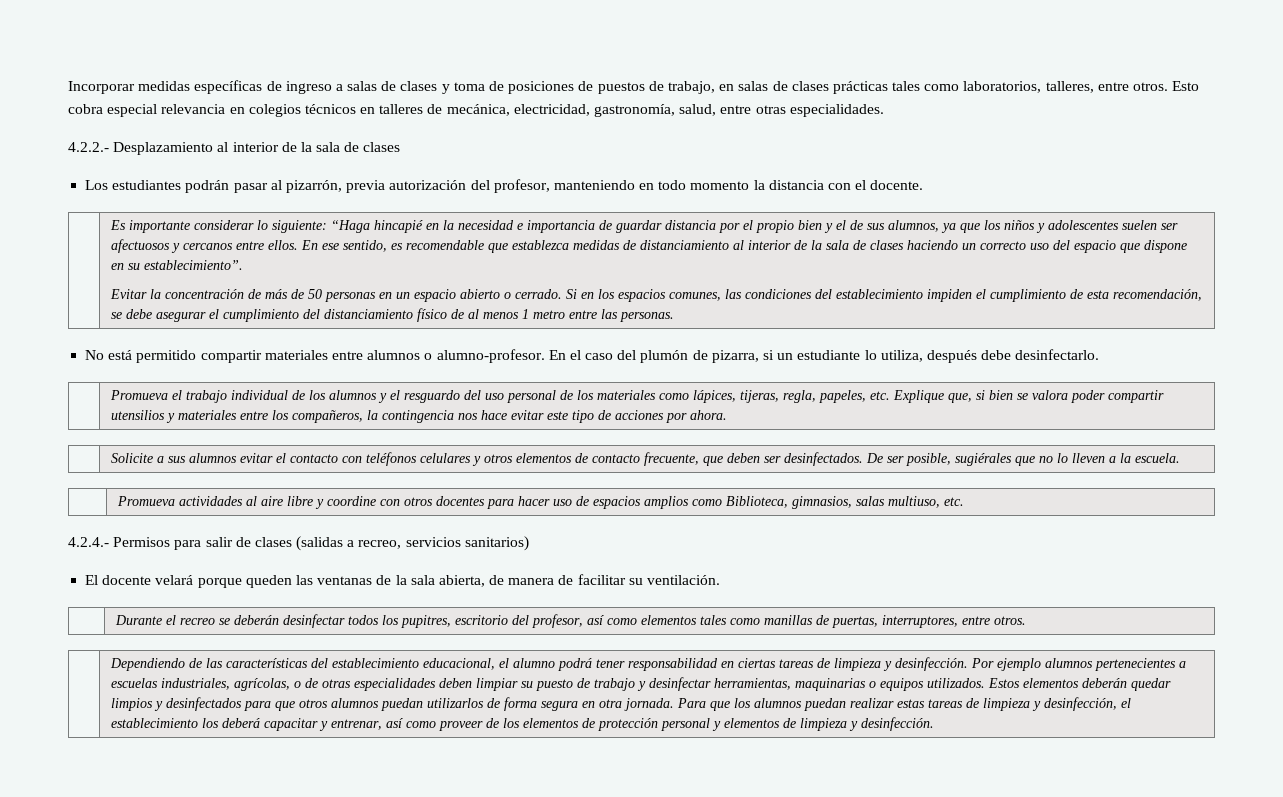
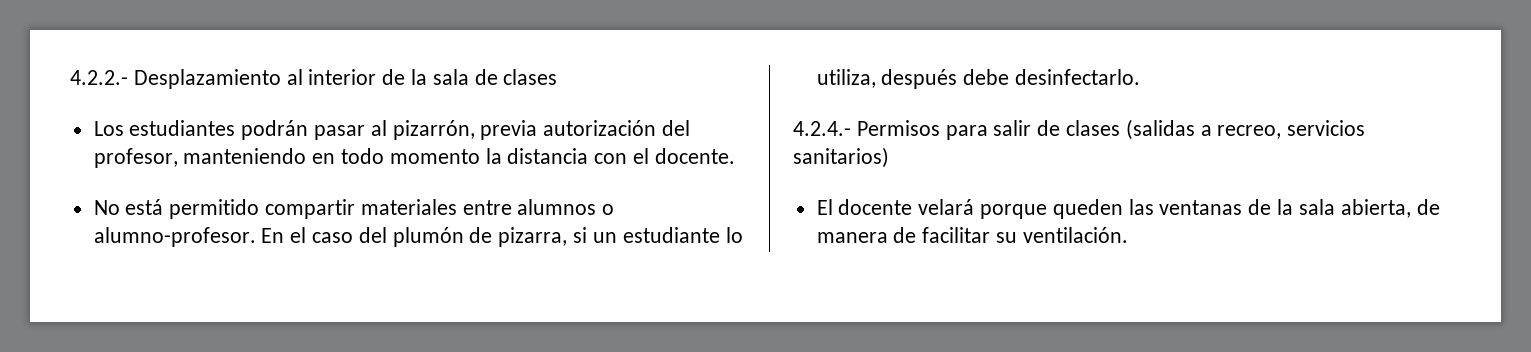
- Incorporar medidas específicas de ingreso a salas de clases y toma de posiciones de puestos de trabajo, en salas de clases prácticas tales como laboratorios, talleres, entre otros. Esto cobra especial relevancia en colegios técnicos en talleres de mecánica, electricidad, gastronomía, salud, entre otras especialidades.
- Es importante considerar lo siguiente: “Haga hincapié en la necesidad e importancia de guardar distancia por el propio bien y el de sus alumnos, ya que los niños y adolescentes suelen ser afectuosos y cercanos entre ellos. En ese sentido, es recomendable que establezca medidas de distanciamiento al interior de la sala de clases haciendo un correcto uso del espacio que dispone en su establecimiento”.
- Evitar la concentración de más de 50 personas en un espacio abierto o cerrado. Si en los espacios comunes, las condiciones del establecimiento impiden el cumplimiento de esta recomendación, se debe asegurar el cumplimiento del distanciamiento físico de al menos 1 metro entre las personas.
- Promueva el trabajo individual de los alumnos y el resguardo del uso personal de los materiales como lápices, tijeras, regla, papeles, etc. Explique que, si bien se valora poder compartir utensilios y materiales entre los compañeros, la contingencia nos hace evitar este tipo de acciones por ahora.
- | Solicite a sus alumnos evitar el contacto con teléfonos celulares y otros elementos de contacto frecuente, que deben ser desinfectados. De ser posible, sugiérales que no lo lleven a la escuela.
- | Promueva actividades al aire libre y coordine con otros docentes para hacer uso de espacios amplios como Biblioteca, gimnasios, salas multiuso, etc.
- | Durante el recreo se deberán desinfectar todos los pupitres, escritorio del profesor, así como elementos tales como manillas de puertas, interruptores, entre otros.
- | Dependiendo de las características del establecimiento educacional, el alumno podrá tener responsabilidad en ciertas tareas de limpieza y desinfección. Por ejemplo alumnos pertenecientes a escuelas industriales, agrícolas, o de otras especialidades deben limpiar su puesto de trabajo y desinfectar herramientas, maquinarias o equipos utilizados. Estos elementos deberán quedar limpios y desinfectados para que otros alumnos puedan utilizarlos de forma segura en otra jornada. Para que los alumnos puedan realizar estas tareas de limpieza y desinfección, el establecimiento los deberá capacitar y entrenar, así como proveer de los elementos de protección personal y elementos de limpieza y desinfección.

